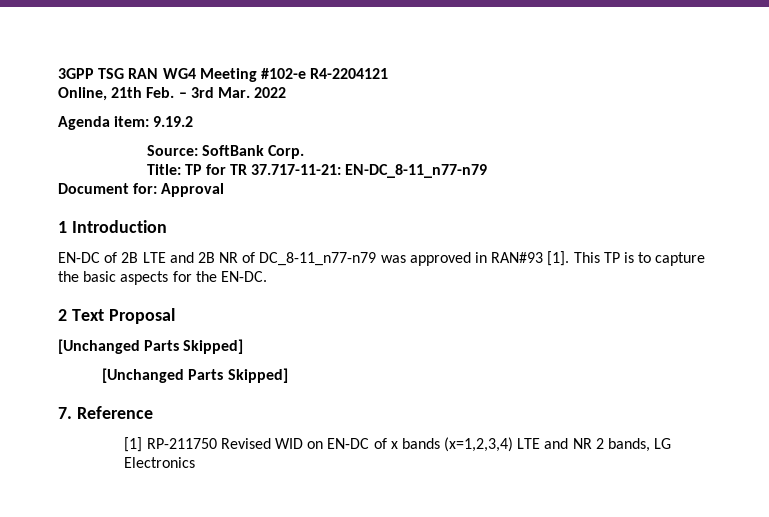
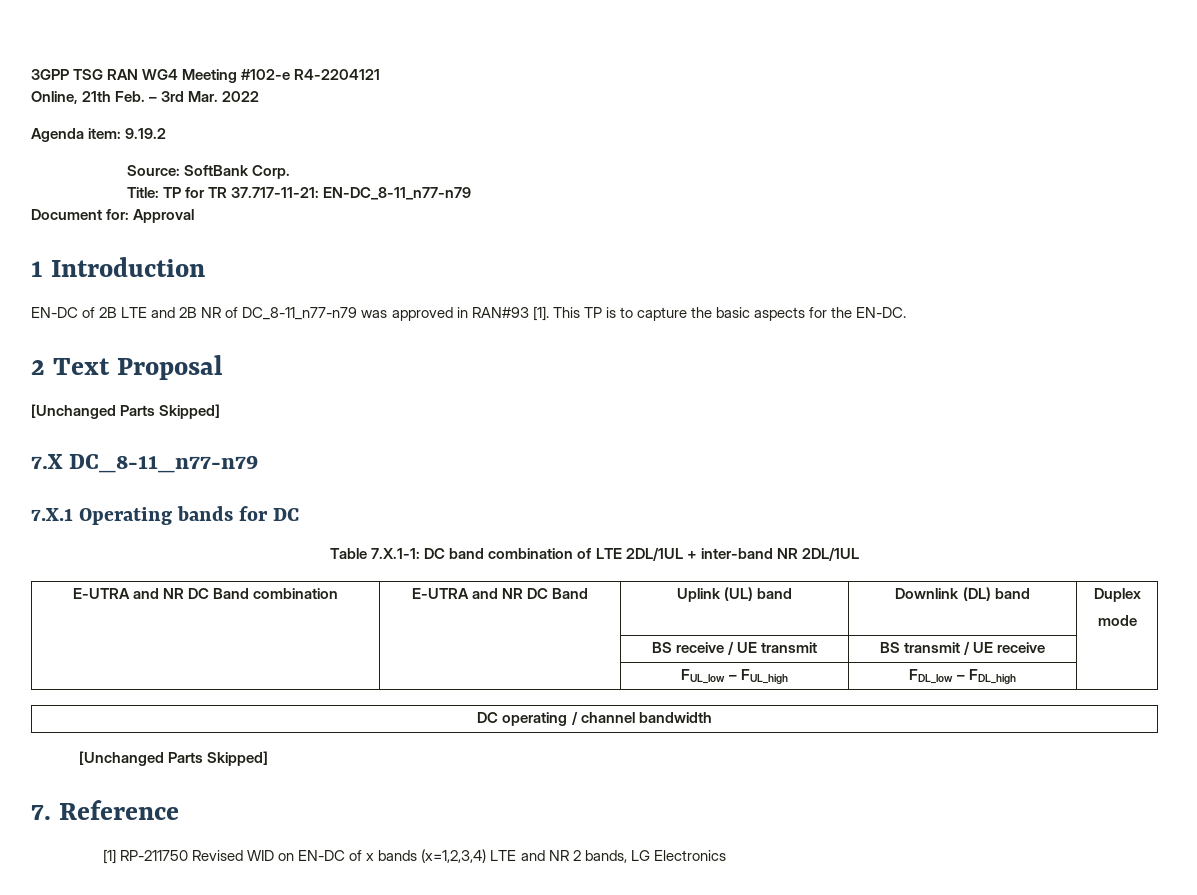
+ 7.X DC_8-11_n77-n79
+ 7.X.1 Operating bands for DC
+ Table 7.X.1-1: DC band combination of LTE 2DL/1UL + inter-band NR 2DL/1UL
+ E-UTRA and NR DC Band combination | E-UTRA and NR DC Band | Uplink (UL) band | Downlink (DL) band | Duplex
+ mode
+ | | BS receive / UE transmit | BS transmit / UE receive |
+ | | FUL_low – FUL_high | FDL_low – FDL_high |
+ DC operating / channel bandwidth

